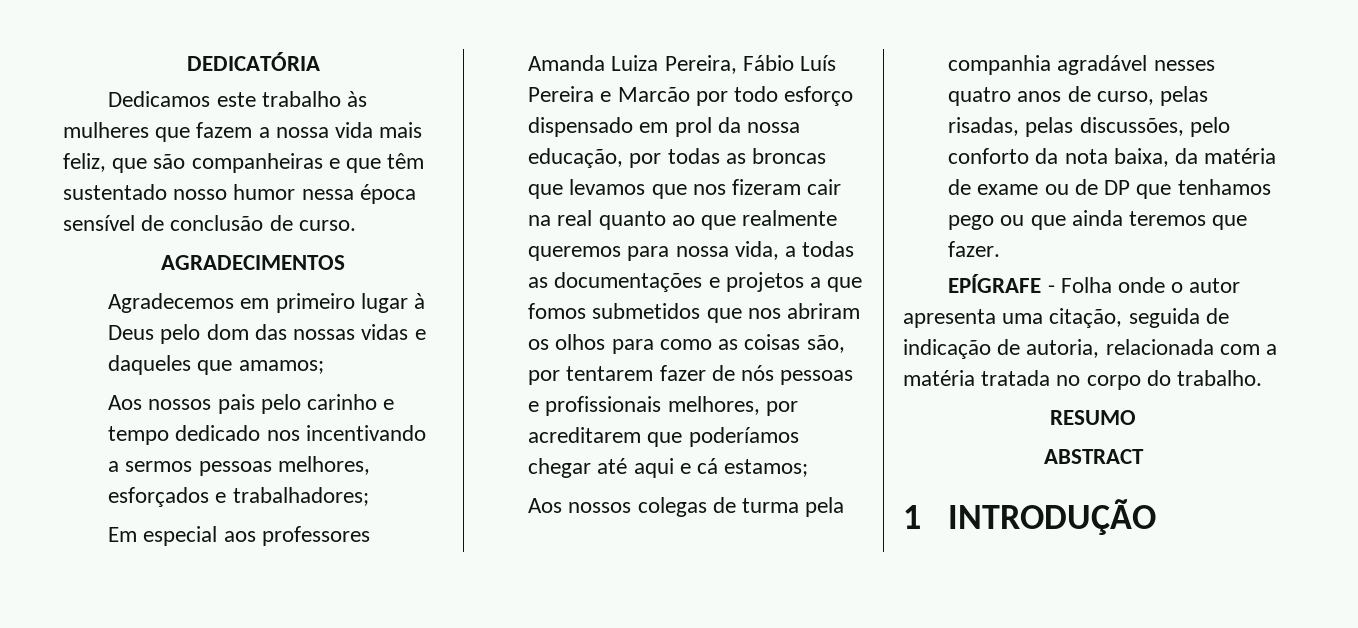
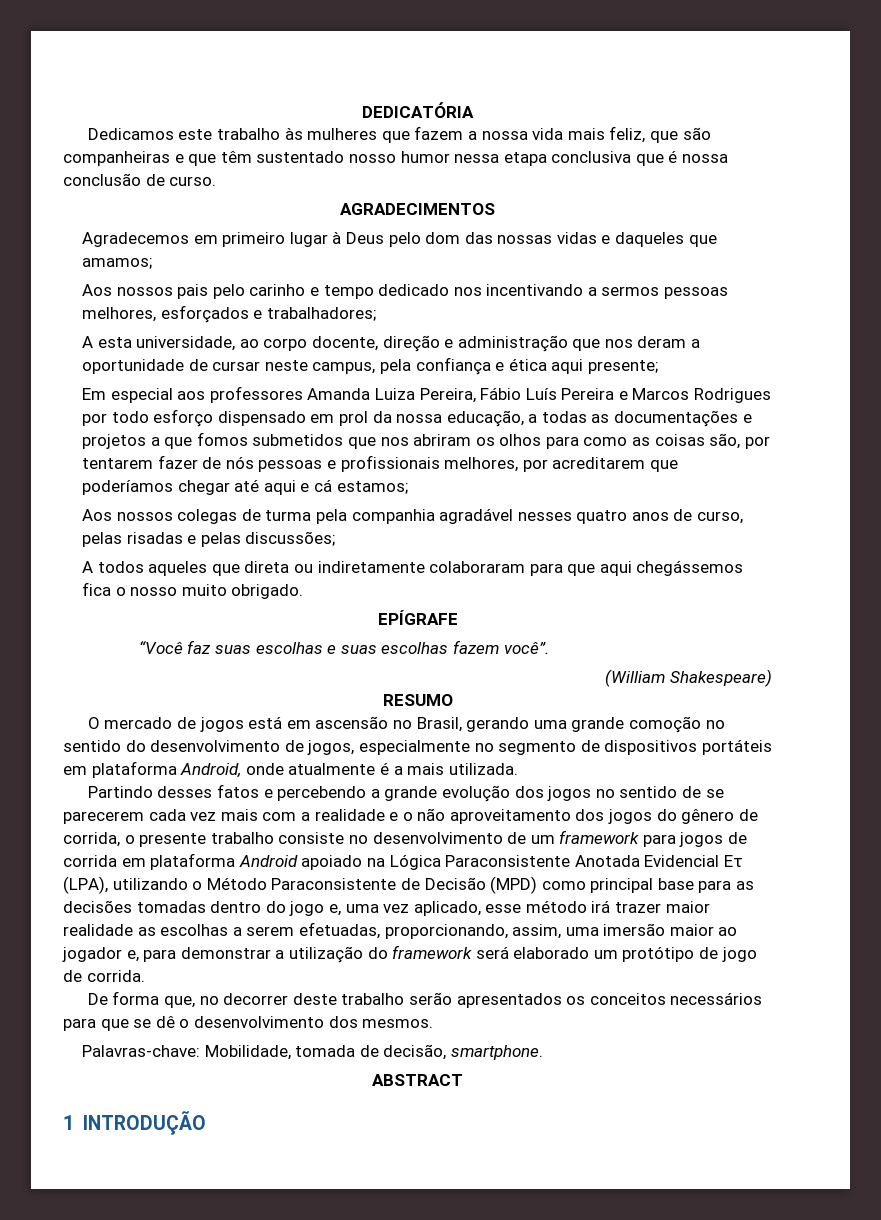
- Dedicamos este trabalho às mulheres que fazem a nossa vida mais feliz, que são companheiras e que têm sustentado nosso humor nessa época sensível de conclusão de curso.
+ Dedicamos este trabalho às mulheres que fazem a nossa vida mais feliz, que são companheiras e que têm sustentado nosso humor nessa etapa conclusiva que é nossa conclusão de curso.
+ A esta universidade, ao corpo docente, direção e administração que nos deram a oportunidade de cursar neste campus, pela confiança e ética aqui presente;
- Em especial aos professores Amanda Luiza Pereira, Fábio Luís Pereira e Marcão por todo esforço dispensado em prol da nossa educação, por todas as broncas que levamos que nos fizeram cair na real quanto ao que realmente queremos para nossa vida, a todas as documentações e projetos a que fomos submetidos que nos abriram os olhos para como as coisas são, por tentarem fazer de nós pessoas e profissionais melhores, por acreditarem que poderíamos chegar até aqui e cá estamos;
+ Em especial aos professores Amanda Luiza Pereira, Fábio Luís Pereira e Marcos Rodrigues por todo esforço dispensado em prol da nossa educação, a todas as documentações e projetos a que fomos submetidos que nos abriram os olhos para como as coisas são, por tentarem fazer de nós pessoas e profissionais melhores, por acreditarem que poderíamos chegar até aqui e cá estamos;
- Aos nossos colegas de turma pela companhia agradável nesses quatro anos de curso, pelas risadas, pelas discussões, pelo conforto da nota baixa, da matéria de exame ou de DP que tenhamos pego ou que ainda teremos que fazer.
- EPÍGRAFE - Folha onde o autor apresenta uma citação, seguida de indicação de autoria, relacionada com a matéria tratada no corpo do trabalho.
+ Aos nossos colegas de turma pela companhia agradável nesses quatro anos de curso, pelas risadas e pelas discussões;
+ A todos aqueles que direta ou indiretamente colaboraram para que aqui chegássemos fica o nosso muito obrigado.
+ EPÍGRAFE
+ “Você faz suas escolhas e suas escolhas fazem você”.
+ (William Shakespeare)
  RESUMO
+ O mercado de jogos está em ascensão no Brasil, gerando uma grande comoção no sentido do desenvolvimento de jogos, especialmente no segmento de dispositivos portáteis em plataforma Android, onde atualmente é a mais utilizada.
+ Partindo desses fatos e percebendo a grande evolução dos jogos no sentido de se parecerem cada vez mais com a realidade e o não aproveitamento dos jogos do gênero de corrida, o presente trabalho consiste no desenvolvimento de um framework para jogos de corrida em plataforma Android apoiado na Lógica Paraconsistente Anotada Evidencial Eτ (LPA), utilizando o Método Paraconsistente de Decisão (MPD) como principal base para as decisões tomadas dentro do jogo e, uma vez aplicado, esse método irá trazer maior realidade as escolhas a serem efetuadas, proporcionando, assim, uma imersão maior ao jogador e, para demonstrar a utilização do framework será elaborado um protótipo de jogo de corrida.
+ De forma que, no decorrer deste trabalho serão apresentados os conceitos necessários para que se dê o desenvolvimento dos mesmos.
+ Palavras-chave: Mobilidade, tomada de decisão, smartphone.

